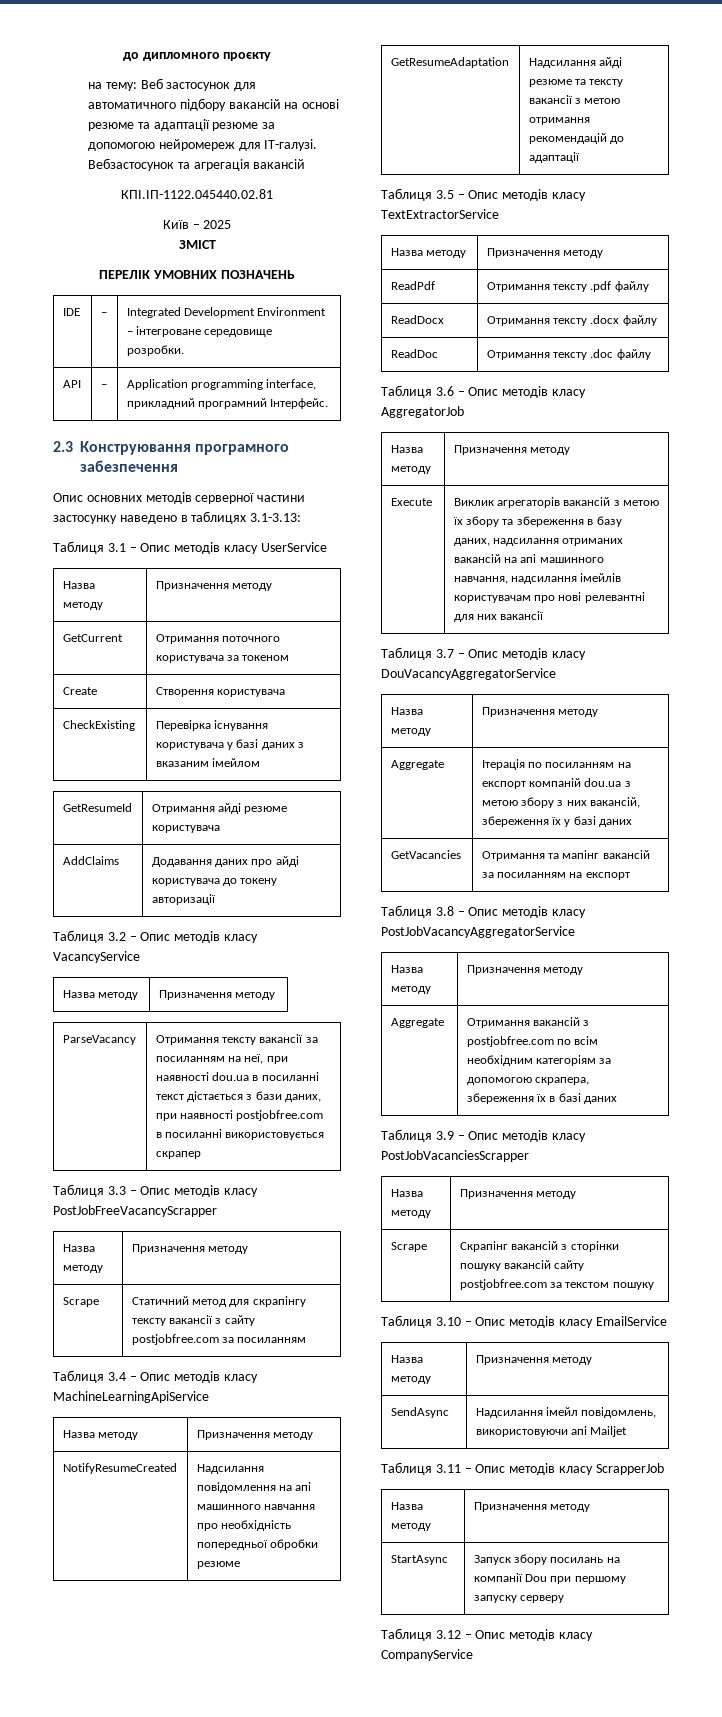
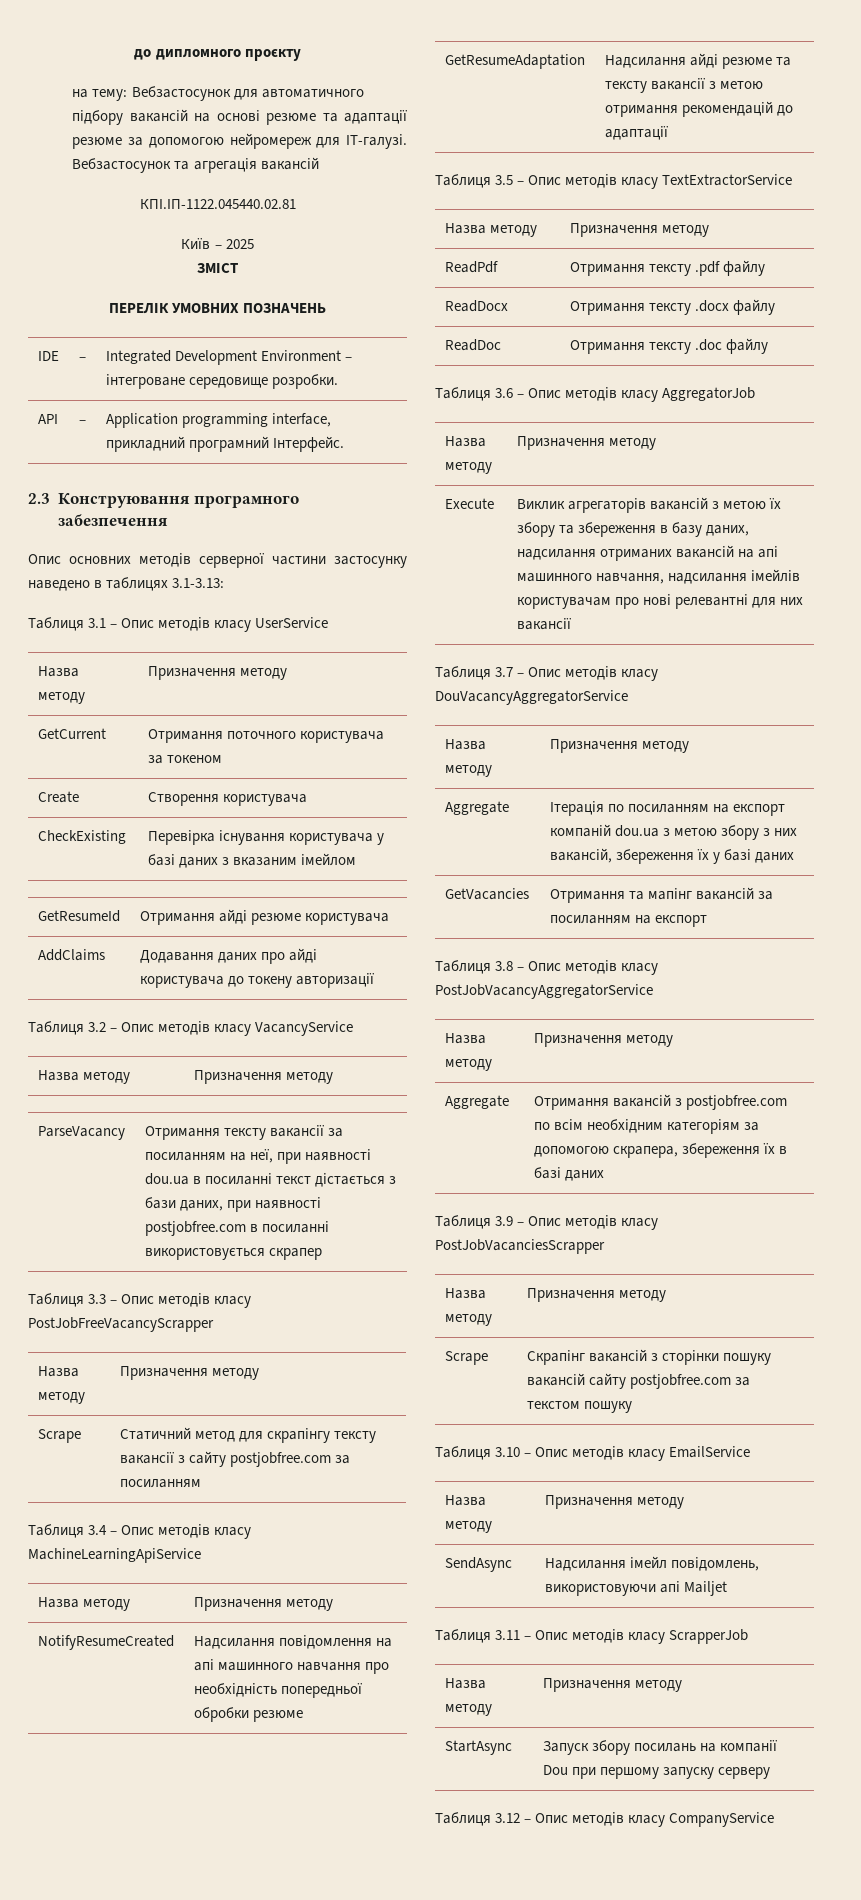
- на тему: Веб застосунок для автоматичного підбору вакансій на основі резюме та адаптації резюме за допомогою нейромереж для ІТ-галузі.
+ на тему: Вебзастосунок для автоматичного підбору вакансій на основі резюме та адаптації резюме за допомогою нейромереж для ІТ-галузі.

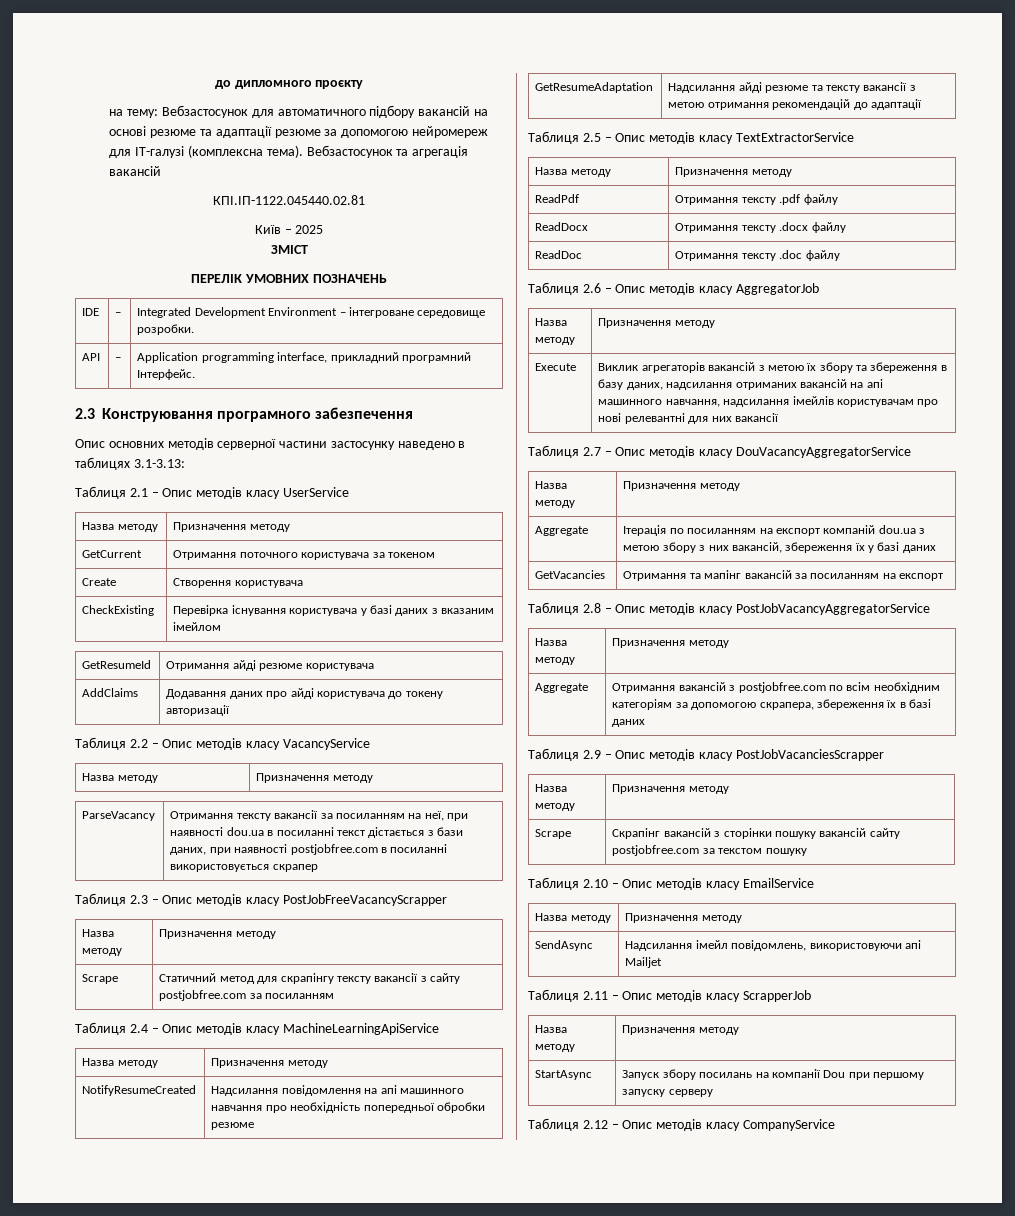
- на тему: Вебзастосунок для автоматичного підбору вакансій на основі резюме та адаптації резюме за допомогою нейромереж для ІТ-галузі.
+ на тему: Вебзастосунок для автоматичного підбору вакансій на основі резюме та адаптації резюме за допомогою нейромереж для ІТ-галузі (комплексна тема).
- Таблиця 3.1 – Опис методів класу UserService
+ Таблиця 2.1 – Опис методів класу UserService
- Таблиця 3.2 – Опис методів класу VacancyService
+ Таблиця 2.2 – Опис методів класу VacancyService
- Таблиця 3.3 – Опис методів класу PostJobFreeVacancyScrapper
+ Таблиця 2.3 – Опис методів класу PostJobFreeVacancyScrapper
- Таблиця 3.4 – Опис методів класу MachineLearningApiService
+ Таблиця 2.4 – Опис методів класу MachineLearningApiService
- Таблиця 3.5 – Опис методів класу TextExtractorService
+ Таблиця 2.5 – Опис методів класу TextExtractorService
- Таблиця 3.6 – Опис методів класу AggregatorJob
+ Таблиця 2.6 – Опис методів класу AggregatorJob
- Таблиця 3.7 – Опис методів класу DouVacancyAggregatorService
+ Таблиця 2.7 – Опис методів класу DouVacancyAggregatorService
- Таблиця 3.8 – Опис методів класу PostJobVacancyAggregatorService
+ Таблиця 2.8 – Опис методів класу PostJobVacancyAggregatorService
- Таблиця 3.9 – Опис методів класу PostJobVacanciesScrapper
+ Таблиця 2.9 – Опис методів класу PostJobVacanciesScrapper
- Таблиця 3.10 – Опис методів класу EmailService
+ Таблиця 2.10 – Опис методів класу EmailService
- Таблиця 3.11 – Опис методів класу ScrapperJob
+ Таблиця 2.11 – Опис методів класу ScrapperJob
- Таблиця 3.12 – Опис методів класу CompanyService
+ Таблиця 2.12 – Опис методів класу CompanyService

